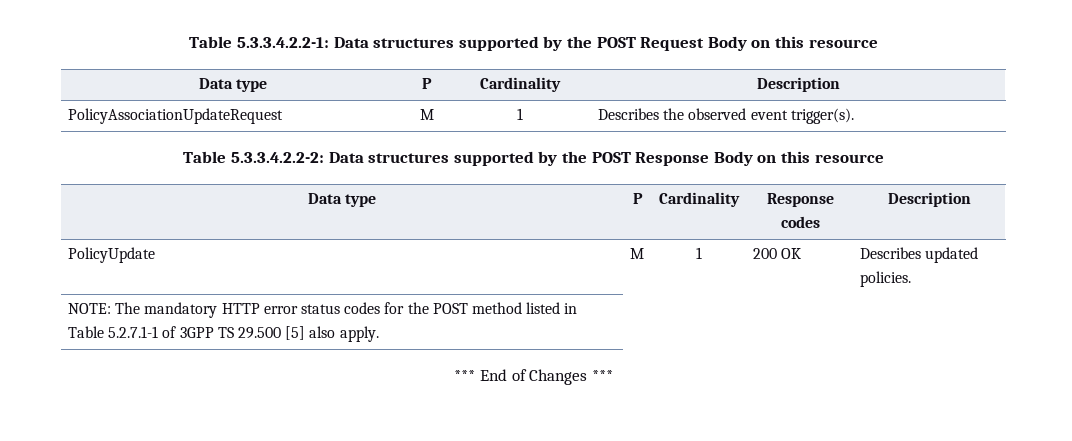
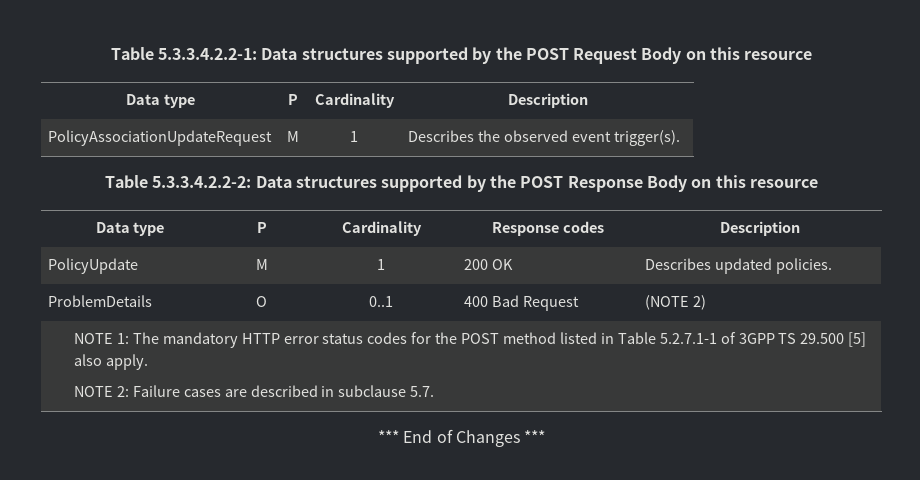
- NOTE: The mandatory HTTP error status codes for the POST method listed in Table 5.2.7.1-1 of 3GPP TS 29.500 [5] also apply.
+ ProblemDetails | O | 0..1 | 400 Bad Request | (NOTE 2)
+ NOTE 1: The mandatory HTTP error status codes for the POST method listed in Table 5.2.7.1-1 of 3GPP TS 29.500 [5] also apply.
+ NOTE 2: Failure cases are described in subclause 5.7.

